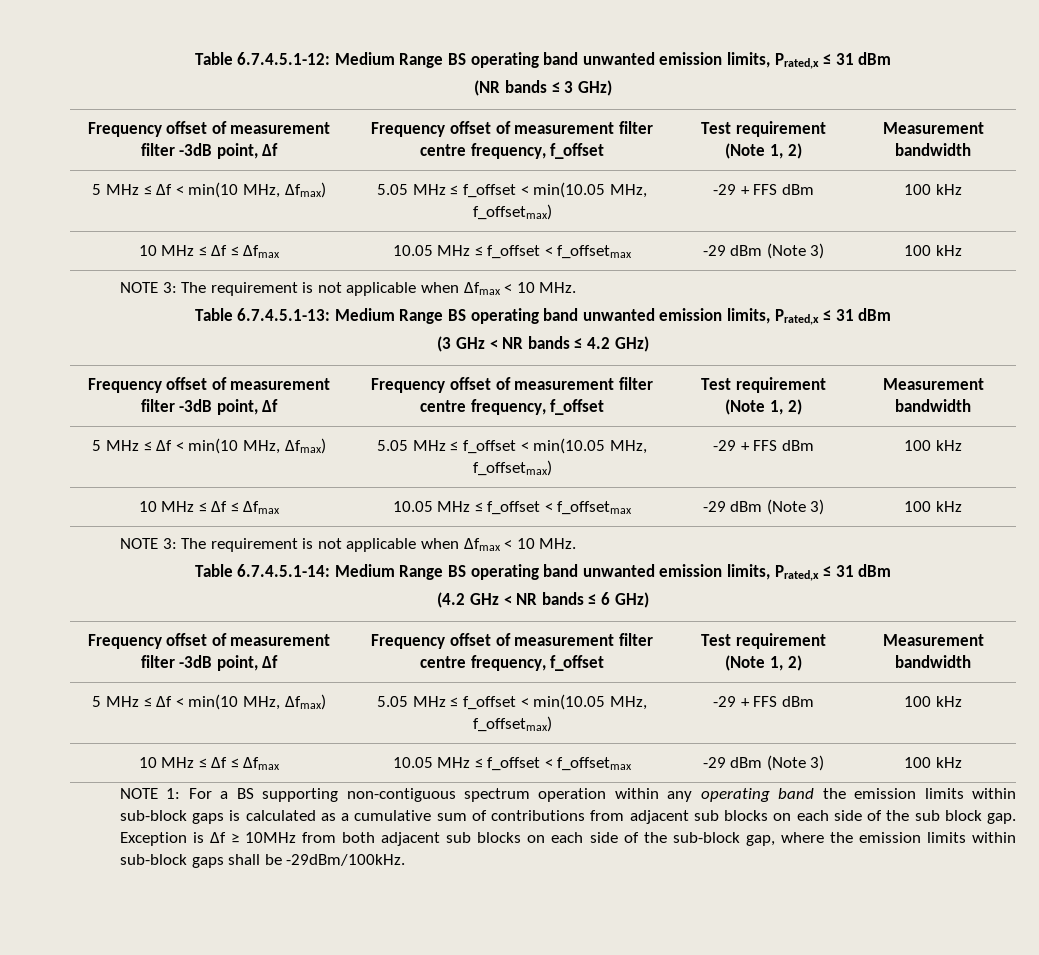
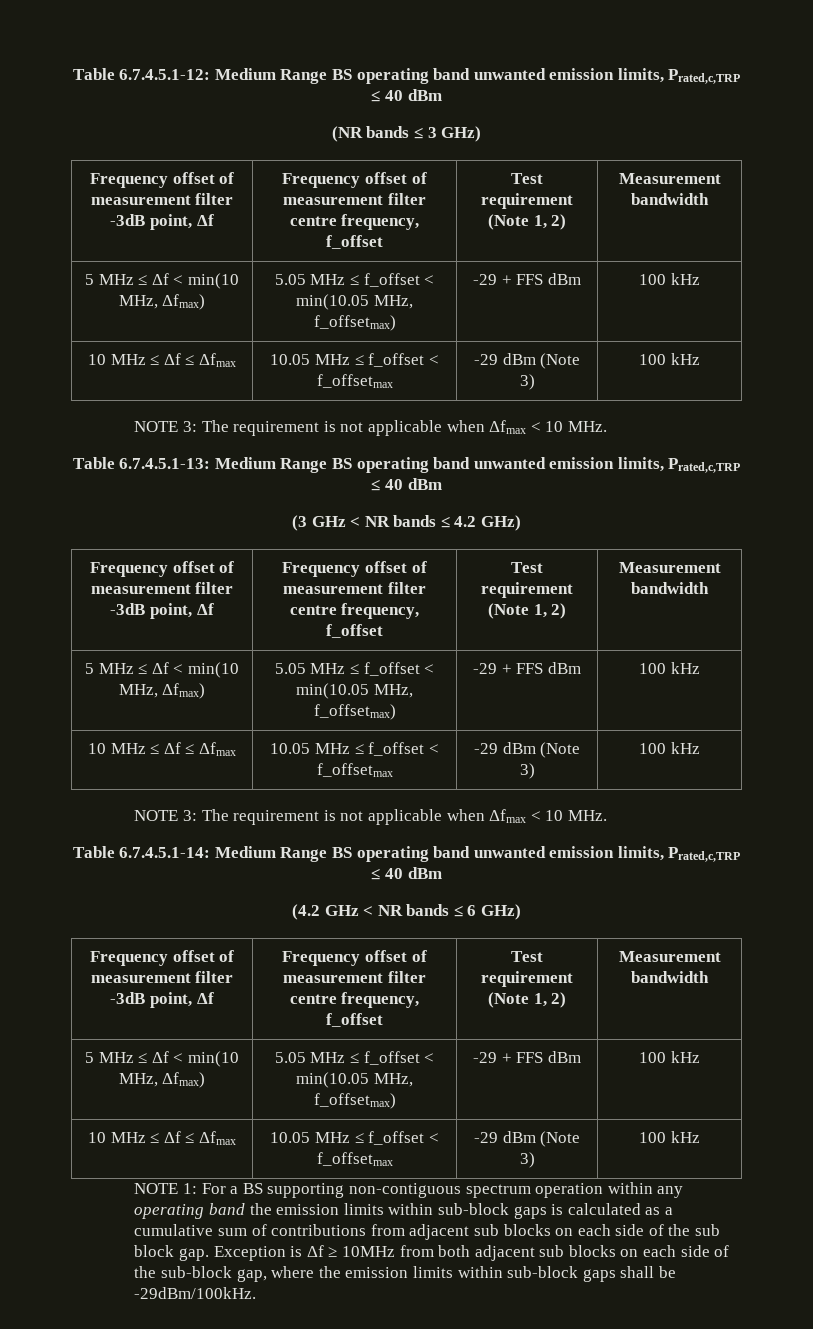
- Table 6.7.4.5.1-12: Medium Range BS operating band unwanted emission limits, Prated,x ≤ 31 dBm
+ Table 6.7.4.5.1-12: Medium Range BS operating band unwanted emission limits, Prated,c,TRP ≤ 40 dBm
- Table 6.7.4.5.1-13: Medium Range BS operating band unwanted emission limits, Prated,x ≤ 31 dBm
+ Table 6.7.4.5.1-13: Medium Range BS operating band unwanted emission limits, Prated,c,TRP ≤ 40 dBm
- Table 6.7.4.5.1-14: Medium Range BS operating band unwanted emission limits, Prated,x ≤ 31 dBm
+ Table 6.7.4.5.1-14: Medium Range BS operating band unwanted emission limits, Prated,c,TRP ≤ 40 dBm

